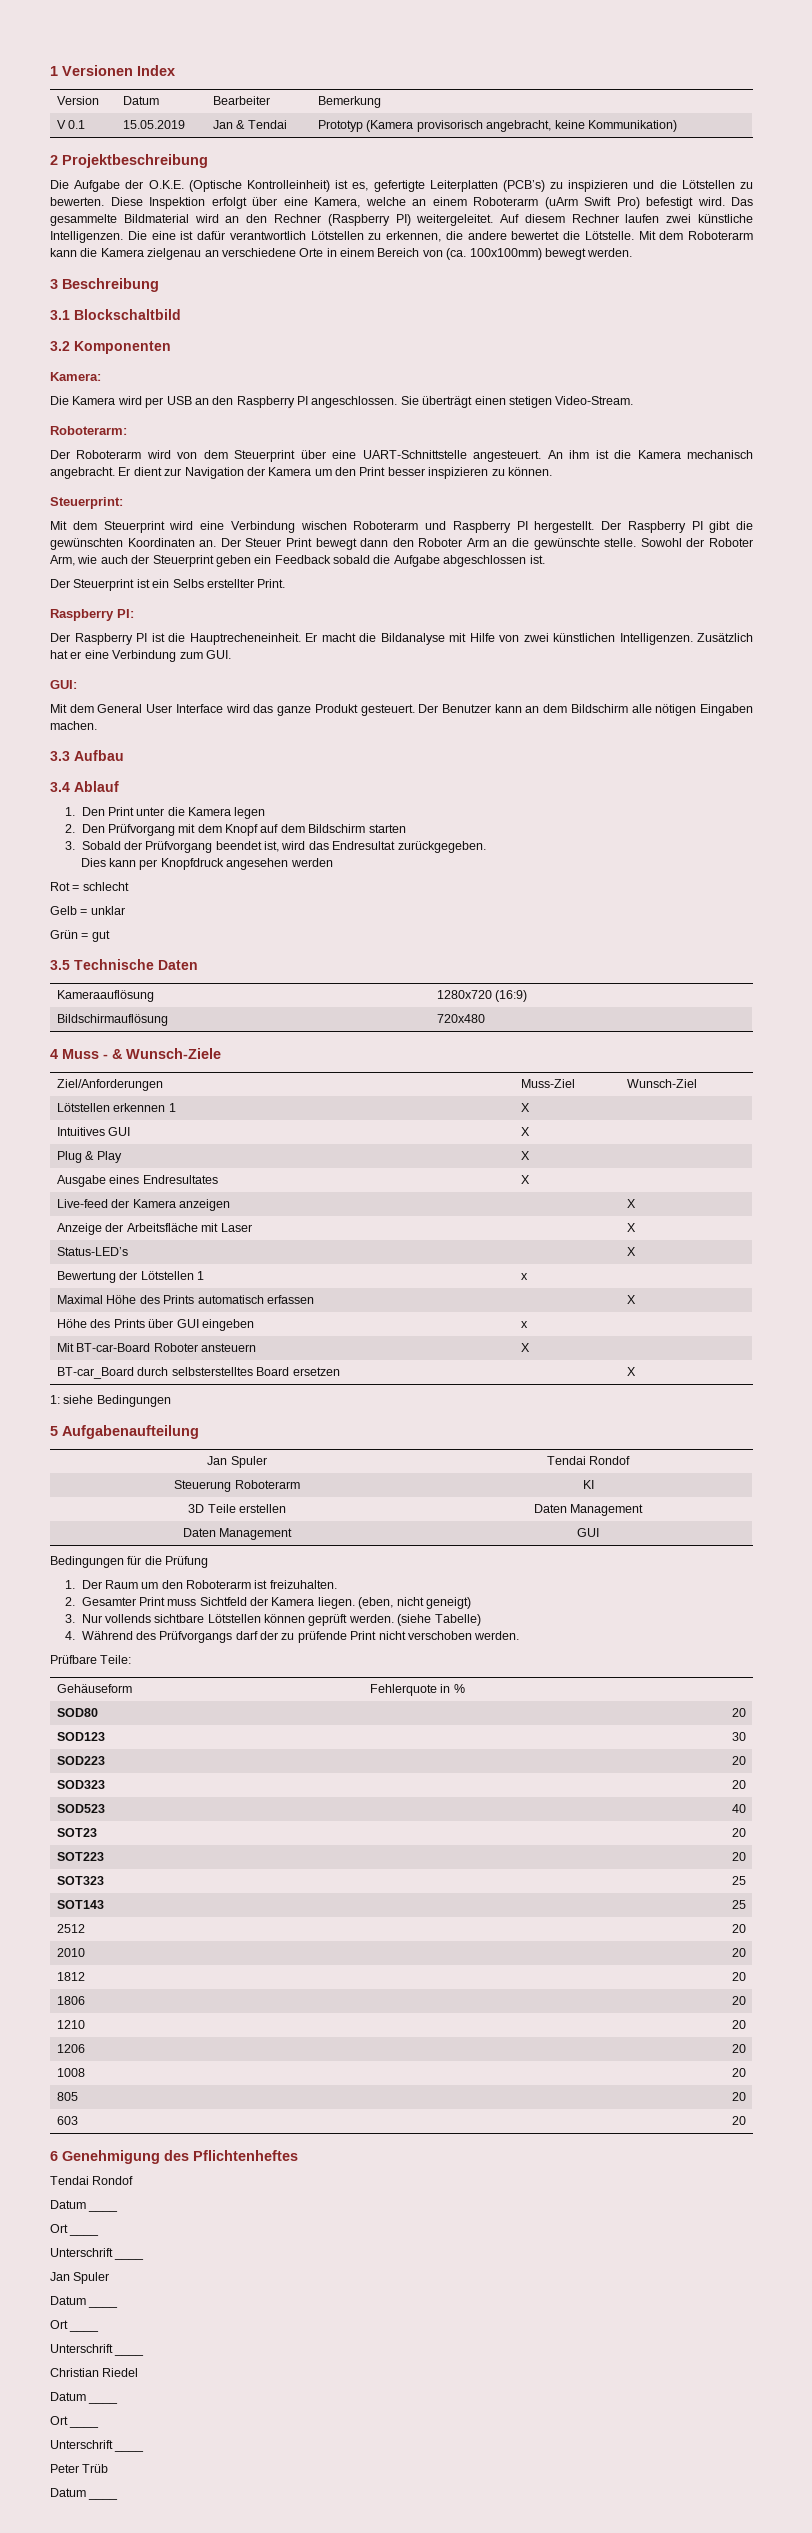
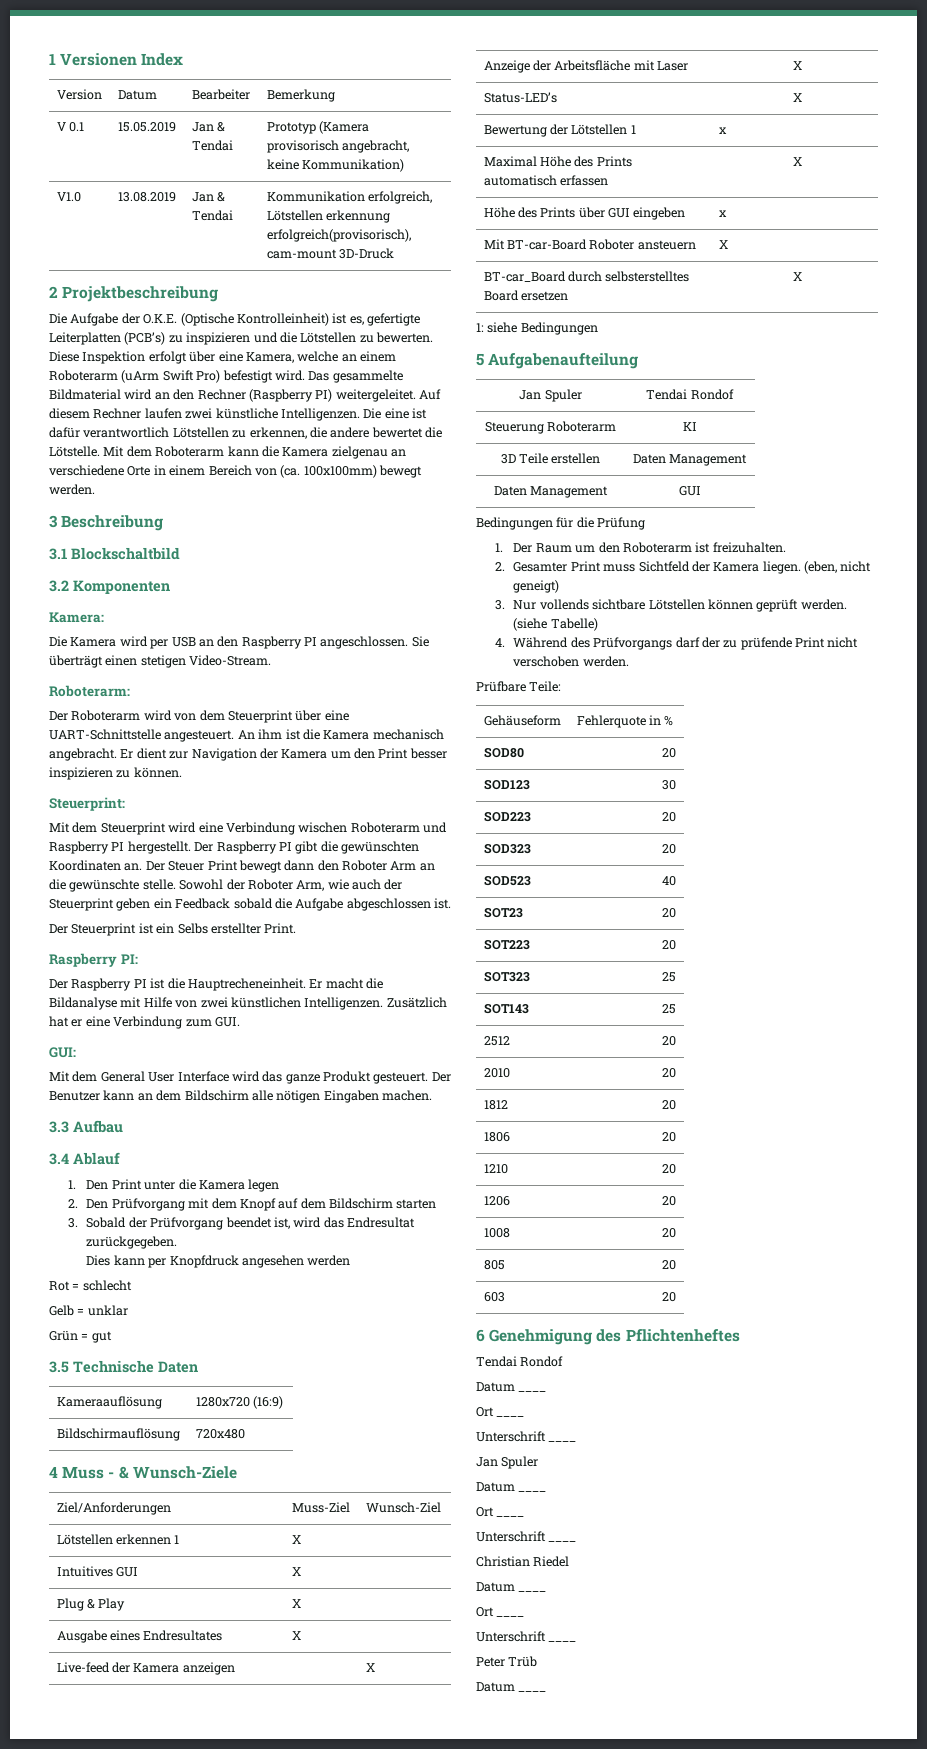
+ V1.0 | 13.08.2019 | Jan & Tendai | Kommunikation erfolgreich, Lötstellen erkennung erfolgreich(provisorisch), cam-mount 3D-Druck

